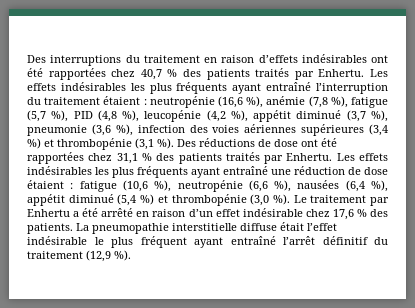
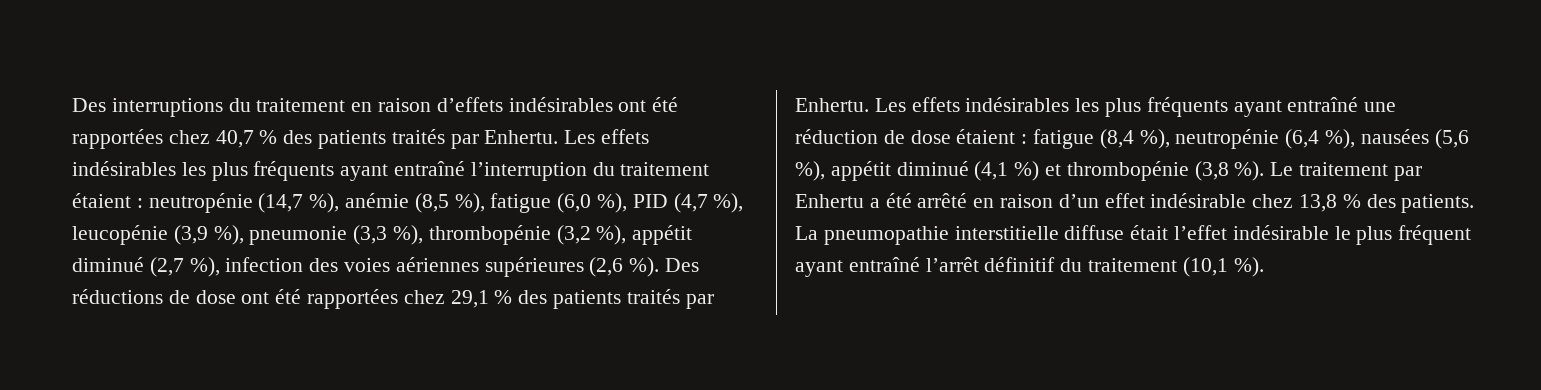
- Les effets indésirables les plus fréquents ayant entraîné l’interruption du traitement étaient : neutropénie (16,6 %), anémie (7,8 %), fatigue (5,7 %), PID (4,8 %), leucopénie (4,2 %), appétit diminué (3,7 %), pneumonie (3,6 %), infection des voies aériennes supérieures (3,4 %) et thrombopénie (3,1 %).
+ Les effets indésirables les plus fréquents ayant entraîné l’interruption du traitement étaient : neutropénie (14,7 %), anémie (8,5 %), fatigue (6,0 %), PID (4,7 %), leucopénie (3,9 %), pneumonie (3,3 %), thrombopénie (3,2 %), appétit diminué (2,7 %), infection des voies aériennes supérieures (2,6 %).
- Des réductions de dose ont été rapportées chez 31,1 % des patients traités par Enhertu.
+ Des réductions de dose ont été rapportées chez 29,1 % des patients traités par Enhertu.
- Les effets indésirables les plus fréquents ayant entraîné une réduction de dose étaient : fatigue (10,6 %), neutropénie (6,6 %), nausées (6,4 %), appétit diminué (5,4 %) et thrombopénie (3,0 %).
+ Les effets indésirables les plus fréquents ayant entraîné une réduction de dose étaient : fatigue (8,4 %), neutropénie (6,4 %), nausées (5,6 %), appétit diminué (4,1 %) et thrombopénie (3,8 %).
- Le traitement par Enhertu a été arrêté en raison d’un effet indésirable chez 17,6 % des patients.
+ Le traitement par Enhertu a été arrêté en raison d’un effet indésirable chez 13,8 % des patients.
- La pneumopathie interstitielle diffuse était l’effet indésirable le plus fréquent ayant entraîné l’arrêt définitif du traitement (12,9 %).
+ La pneumopathie interstitielle diffuse était l’effet indésirable le plus fréquent ayant entraîné l’arrêt définitif du traitement (10,1 %).

